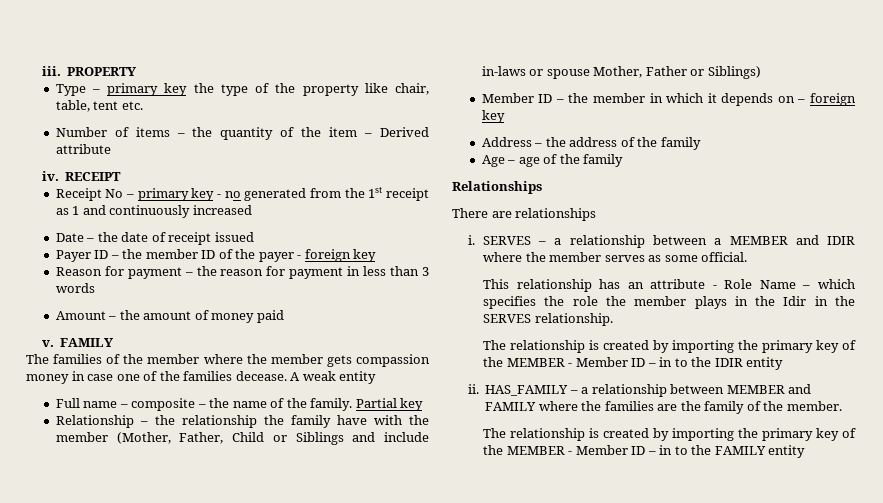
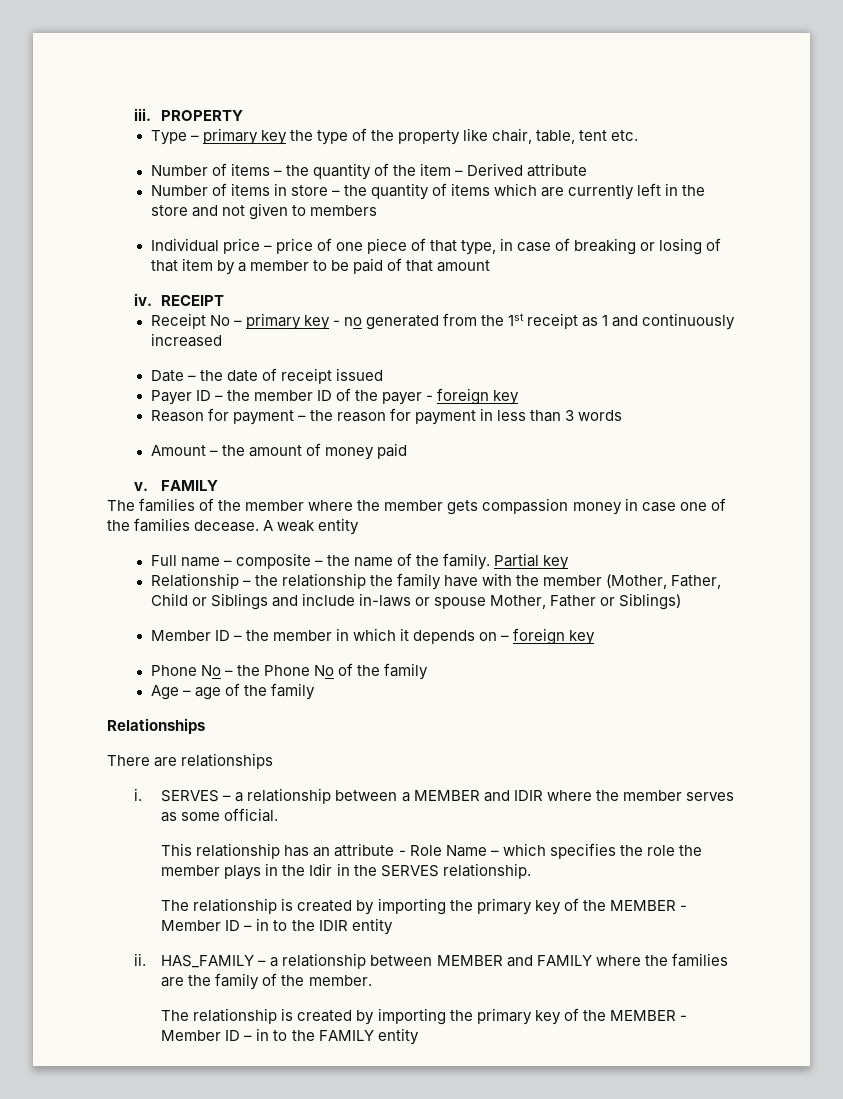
+ Number of items in store – the quantity of items which are currently left in the store and not given to members
+ Individual price – price of one piece of that type, in case of breaking or losing of that item by a member to be paid of that amount
- Address – the address of the family
+ Phone No – the Phone No of the family

